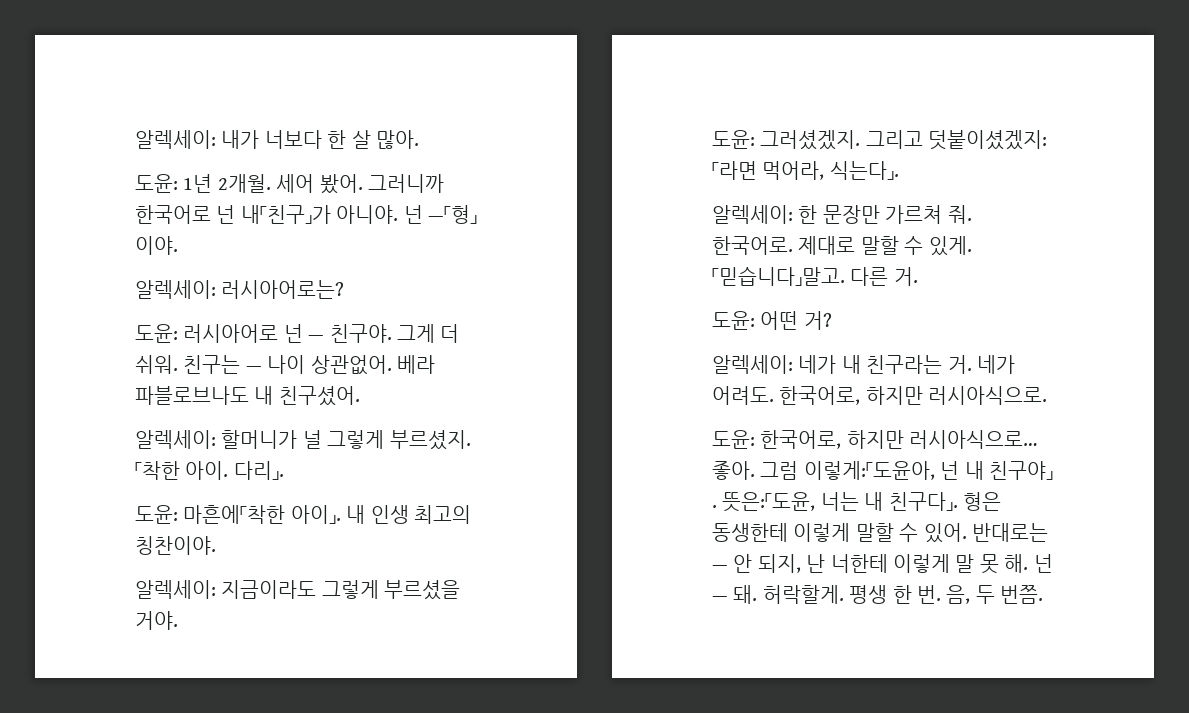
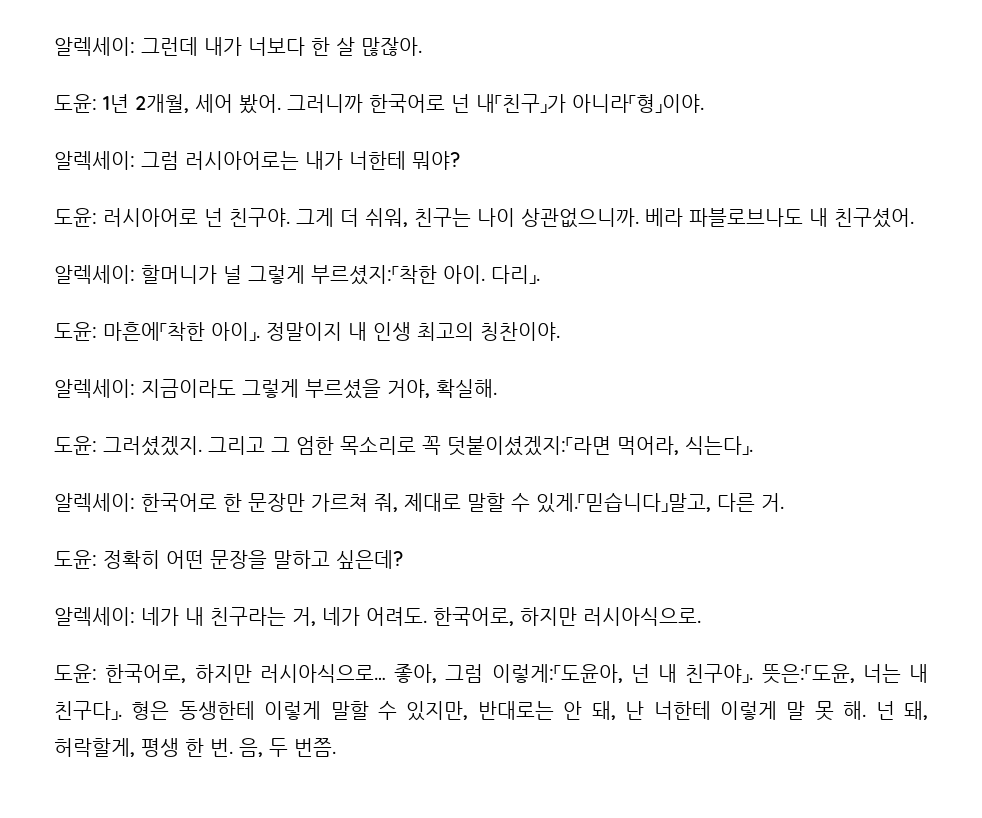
- 알렉세이: 내가 너보다 한 살 많아.
+ 알렉세이: 그런데 내가 너보다 한 살 많잖아.
- 도윤: 1년 2개월. 세어 봤어.
+ 도윤: 1년 2개월, 세어 봤어.
- 그러니까 한국어로 넌 내「친구」가 아니야. 넌 —「형」이야.
+ 그러니까 한국어로 넌 내「친구」가 아니라「형」이야.
- 알렉세이: 러시아어로는?
+ 알렉세이: 그럼 러시아어로는 내가 너한테 뭐야?
- 도윤: 러시아어로 넌 — 친구야.
+ 도윤: 러시아어로 넌 친구야.
- 그게 더 쉬워. 친구는 — 나이 상관없어.
+ 그게 더 쉬워, 친구는 나이 상관없으니까.
- 알렉세이: 할머니가 널 그렇게 부르셨지.「착한 아이.
+ 알렉세이: 할머니가 널 그렇게 부르셨지:「착한 아이.
- 내 인생 최고의 칭찬이야.
+ 정말이지 내 인생 최고의 칭찬이야.
- 알렉세이: 지금이라도 그렇게 부르셨을 거야.
+ 알렉세이: 지금이라도 그렇게 부르셨을 거야, 확실해.
- 그리고 덧붙이셨겠지:「라면 먹어라, 식는다」.
+ 그리고 그 엄한 목소리로 꼭 덧붙이셨겠지:「라면 먹어라, 식는다」.
- 알렉세이: 한 문장만 가르쳐 줘. 한국어로. 제대로 말할 수 있게.
+ 알렉세이: 한국어로 한 문장만 가르쳐 줘, 제대로 말할 수 있게.
- 「믿습니다」말고. 다른 거.
+ 「믿습니다」말고, 다른 거.
- 도윤: 어떤 거?
+ 도윤: 정확히 어떤 문장을 말하고 싶은데?
- 알렉세이: 네가 내 친구라는 거. 네가 어려도.
+ 알렉세이: 네가 내 친구라는 거, 네가 어려도.
- 좋아. 그럼 이렇게:「도윤아, 넌 내 친구야」.
+ 좋아, 그럼 이렇게:「도윤아, 넌 내 친구야」.
- 형은 동생한테 이렇게 말할 수 있어. 반대로는 — 안 되지, 난 너한테 이렇게 말 못 해.
+ 형은 동생한테 이렇게 말할 수 있지만, 반대로는 안 돼, 난 너한테 이렇게 말 못 해.
- 넌 — 돼. 허락할게. 평생 한 번.
+ 넌 돼, 허락할게, 평생 한 번.

